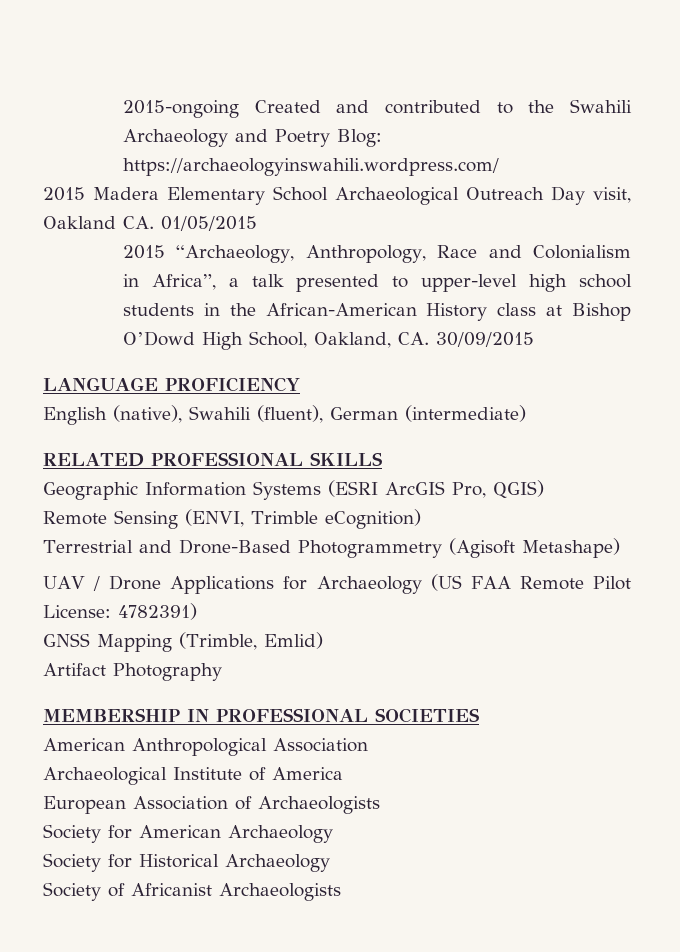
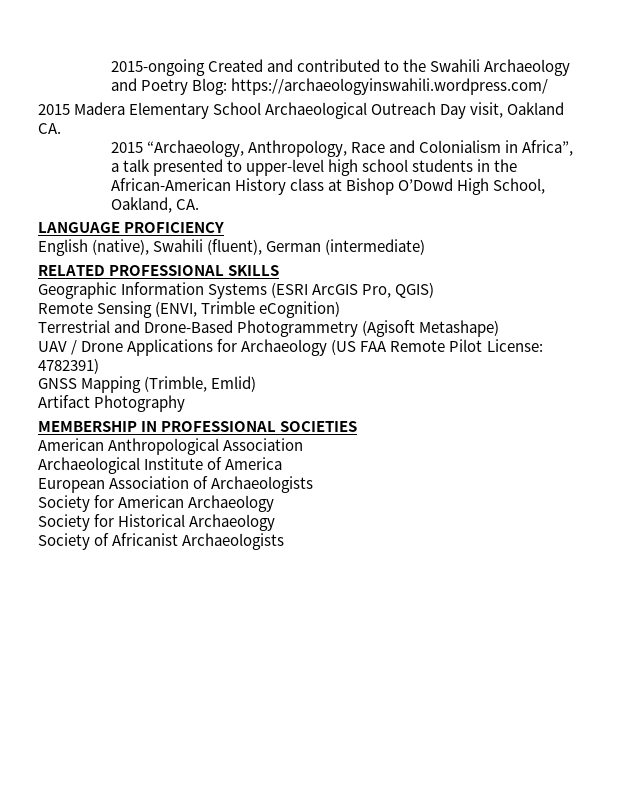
- 2015 Madera Elementary School Archaeological Outreach Day visit, Oakland CA. 01/05/2015
+ 2015 Madera Elementary School Archaeological Outreach Day visit, Oakland CA.
- 2015 “Archaeology, Anthropology, Race and Colonialism in Africa”, a talk presented to upper-level high school students in the African-American History class at Bishop O’Dowd High School, Oakland, CA. 30/09/2015
+ 2015 “Archaeology, Anthropology, Race and Colonialism in Africa”, a talk presented to upper-level high school students in the African-American History class at Bishop O’Dowd High School, Oakland, CA.

